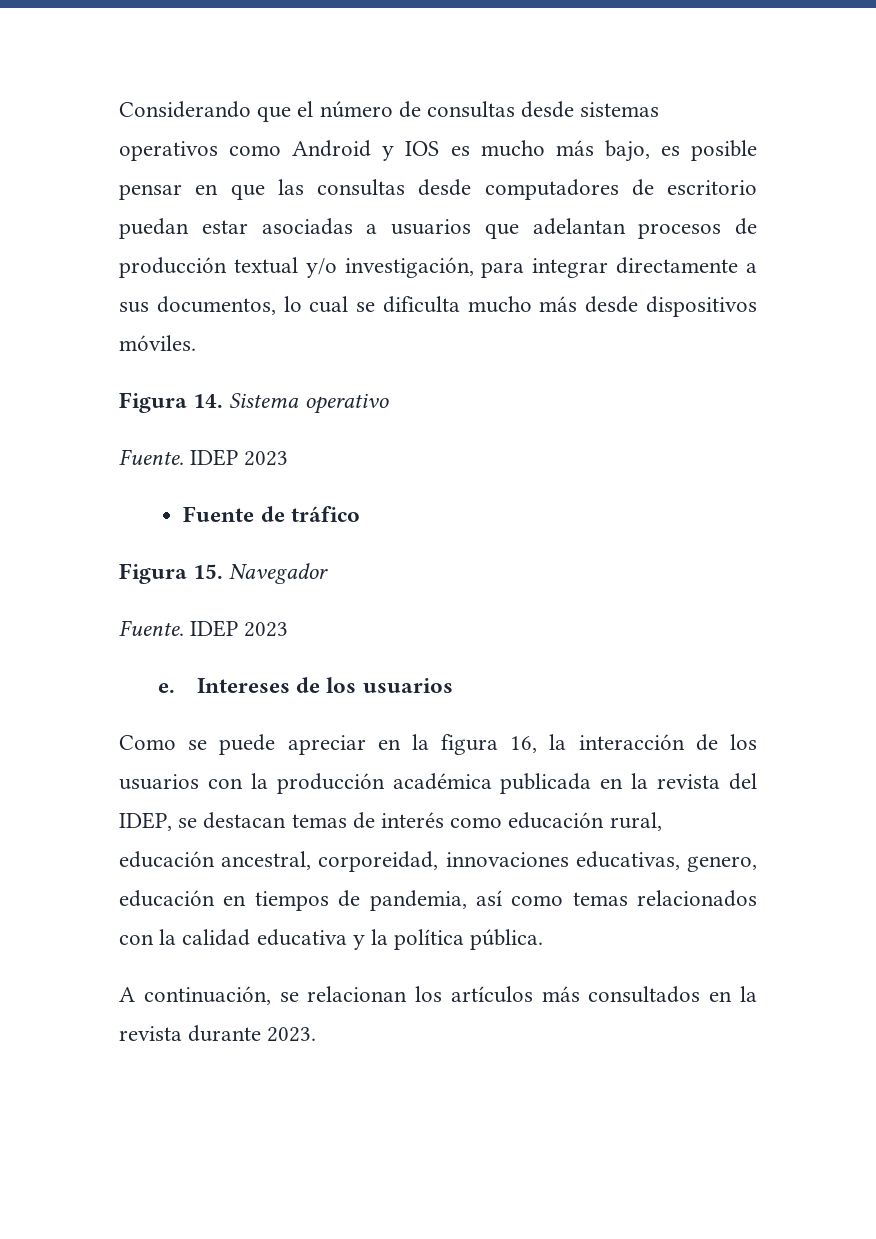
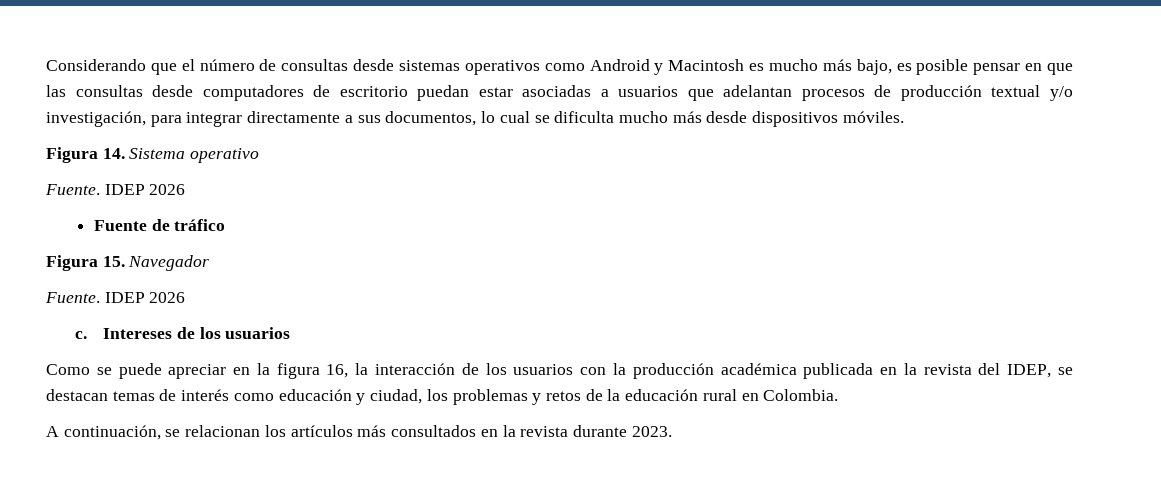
- Considerando que el número de consultas desde sistemas operativos como Android y IOS es mucho más bajo, es posible pensar en que las consultas desde computadores de escritorio puedan estar asociadas a usuarios que adelantan procesos de producción textual y/o investigación, para integrar directamente a sus documentos, lo cual se dificulta mucho más desde dispositivos móviles.
+ Considerando que el número de consultas desde sistemas operativos como Android y Macintosh es mucho más bajo, es posible pensar en que las consultas desde computadores de escritorio puedan estar asociadas a usuarios que adelantan procesos de producción textual y/o investigación, para integrar directamente a sus documentos, lo cual se dificulta mucho más desde dispositivos móviles.
  Figura 14. Sistema operativo
- Fuente. IDEP 2023
+ Fuente. IDEP 2026
  Figura 15. Navegador
- Fuente. IDEP 2023
- e.
+ Fuente. IDEP 2026
+ c.
- Como se puede apreciar en la figura 16, la interacción de los usuarios con la producción académica publicada en la revista del IDEP, se destacan temas de interés como educación rural, educación ancestral, corporeidad, innovaciones educativas, genero, educación en tiempos de pandemia, así como temas relacionados con la calidad educativa y la política pública.
+ Como se puede apreciar en la figura 16, la interacción de los usuarios con la producción académica publicada en la revista del IDEP, se destacan temas de interés como educación y ciudad, los problemas y retos de la educación rural en Colombia.

